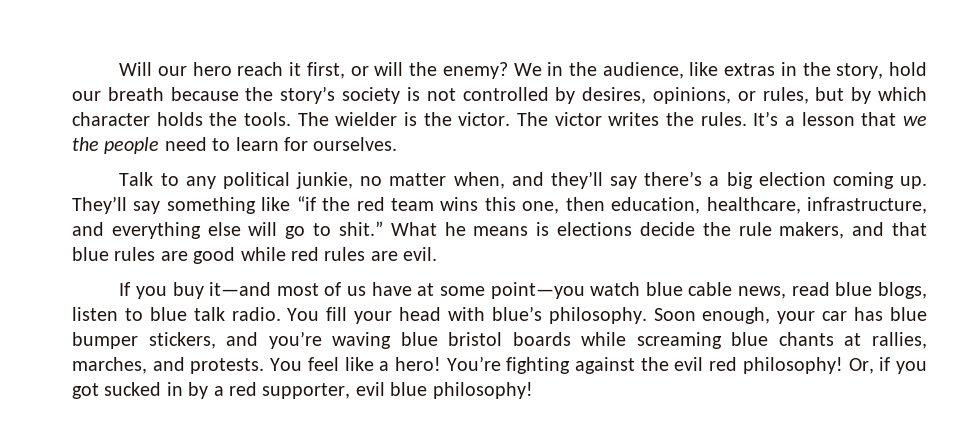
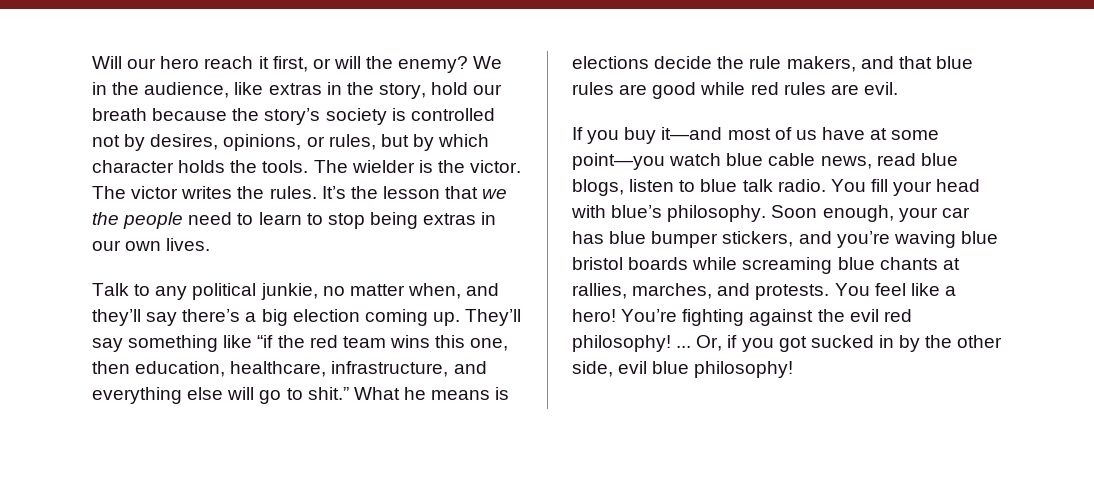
- We in the audience, like extras in the story, hold our breath because the story’s society is not controlled by desires, opinions, or rules, but by which character holds the tools.
+ We in the audience, like extras in the story, hold our breath because the story’s society is controlled not by desires, opinions, or rules, but by which character holds the tools.
- It’s a lesson that we the people need to learn for ourselves.
+ It’s the lesson that we the people need to learn to stop being extras in our own lives.
- You’re fighting against the evil red philosophy!
+ You’re fighting against the evil red philosophy! ...
- Or, if you got sucked in by a red supporter, evil blue philosophy!
+ Or, if you got sucked in by the other side, evil blue philosophy!

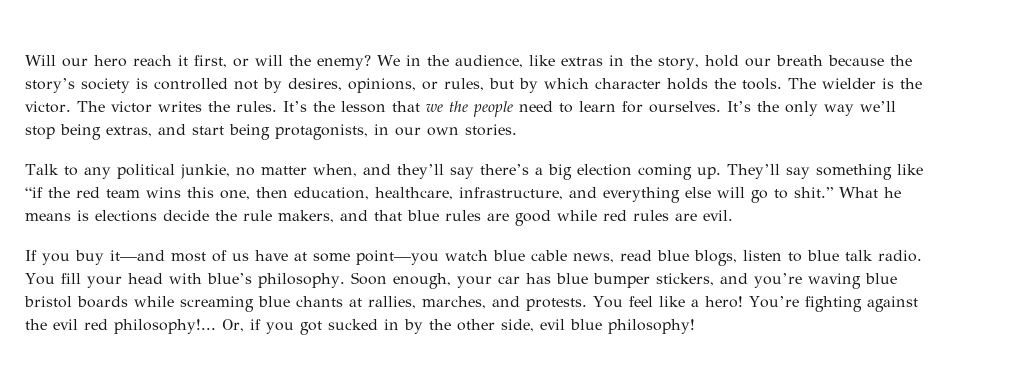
- It’s the lesson that we the people need to learn to stop being extras in our own lives.
+ It’s the lesson that we the people need to learn for ourselves. It’s the only way we’ll stop being extras, and start being protagonists, in our own stories.
- You’re fighting against the evil red philosophy! ...
+ You’re fighting against the evil red philosophy!...

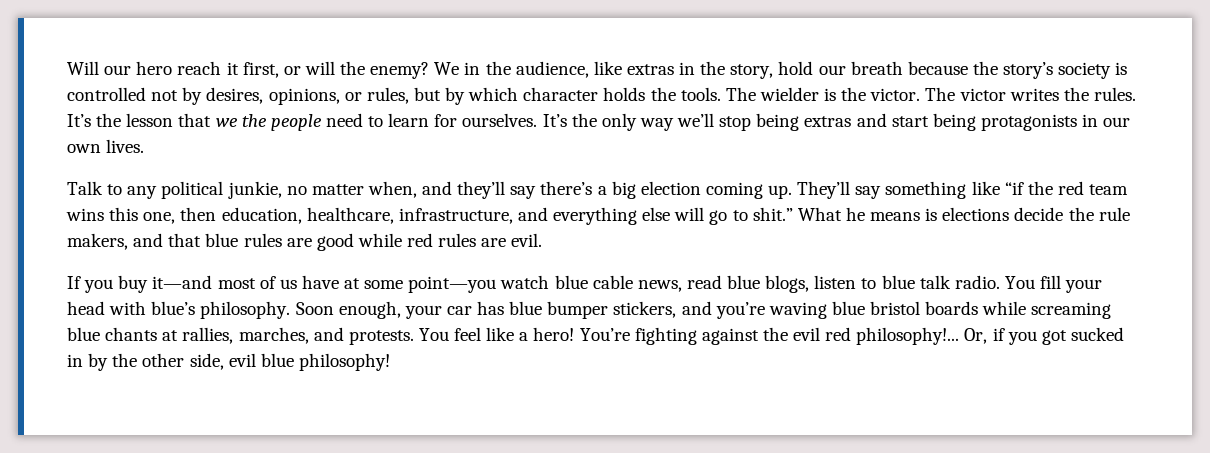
- It’s the only way we’ll stop being extras, and start being protagonists, in our own stories.
+ It’s the only way we’ll stop being extras and start being protagonists in our own lives.

